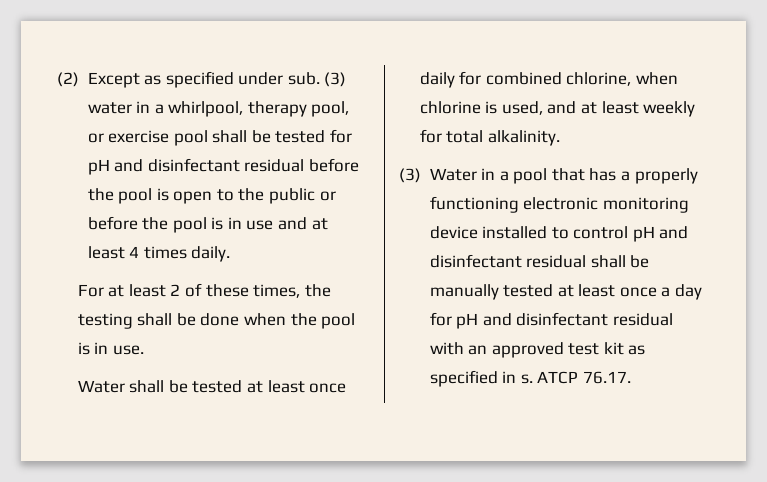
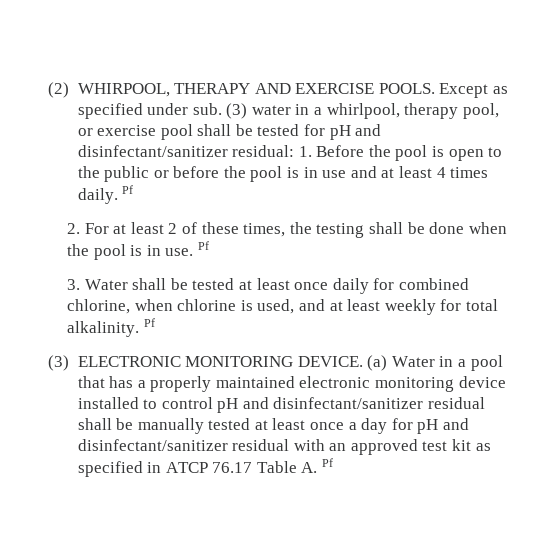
- (2) Except as specified under sub.
+ (2) WHIRPOOL, THERAPY AND EXERCISE POOLS. Except as specified under sub.
- (3) water in a whirlpool, therapy pool, or exercise pool shall be tested for pH and disinfectant residual before the pool is open to the public or before the pool is in use and at least 4 times daily.
- For at least 2 of these times, the testing shall be done when the pool is in use.
- Water shall be tested at least once daily for combined chlorine, when chlorine is used, and at least weekly for total alkalinity.
- (3) Water in a pool that has a properly functioning electronic monitoring device installed to control pH and disinfectant residual shall be manually tested at least once a day for pH and disinfectant residual with an approved test kit as specified in s. ATCP 76.17.
+ (3) water in a whirlpool, therapy pool, or exercise pool shall be tested for pH and disinfectant/sanitizer residual: 1. Before the pool is open to the public or before the pool is in use and at least 4 times daily. Pf
+ 2. For at least 2 of these times, the testing shall be done when the pool is in use. Pf
+ 3. Water shall be tested at least once daily for combined chlorine, when chlorine is used, and at least weekly for total alkalinity. Pf
+ (3) ELECTRONIC MONITORING DEVICE. (a) Water in a pool that has a properly maintained electronic monitoring device installed to control pH and disinfectant/sanitizer residual shall be manually tested at least once a day for pH and disinfectant/sanitizer residual with an approved test kit as specified in ATCP 76.17 Table A. Pf

